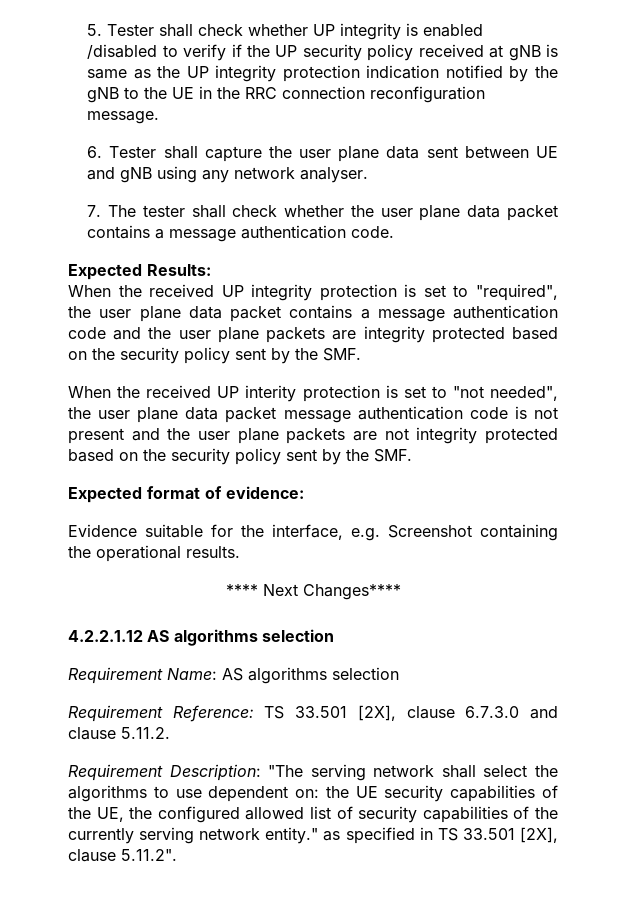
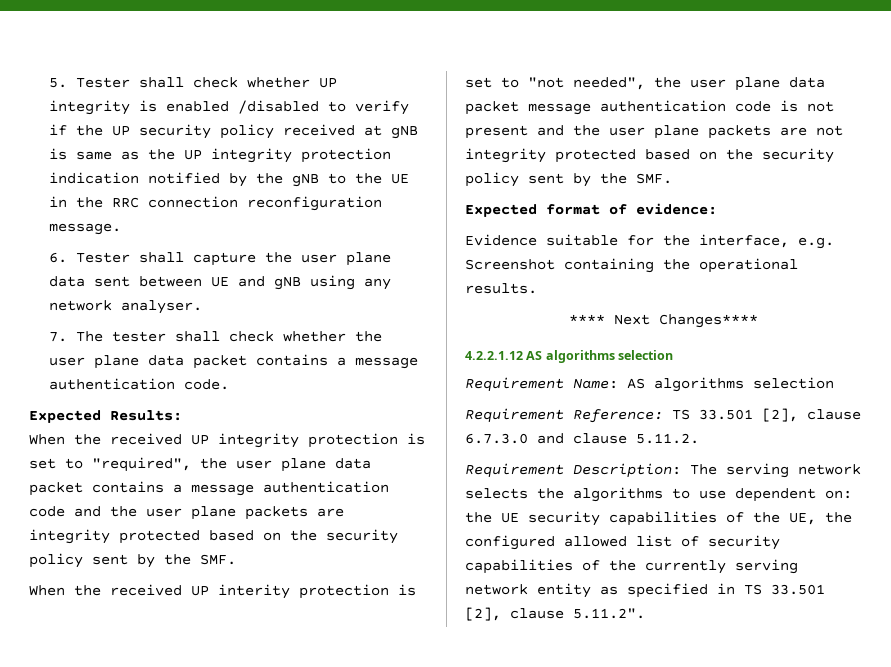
- Requirement Reference: TS 33.501 [2X], clause 6.7.3.0 and clause 5.11.2.
+ Requirement Reference: TS 33.501 [2], clause 6.7.3.0 and clause 5.11.2.
- Requirement Description: "The serving network shall select the algorithms to use dependent on: the UE security capabilities of the UE, the configured allowed list of security capabilities of the currently serving network entity." as specified in TS 33.501 [2X], clause 5.11.2".
+ Requirement Description: The serving network selects the algorithms to use dependent on: the UE security capabilities of the UE, the configured allowed list of security capabilities of the currently serving network entity as specified in TS 33.501 [2], clause 5.11.2".

